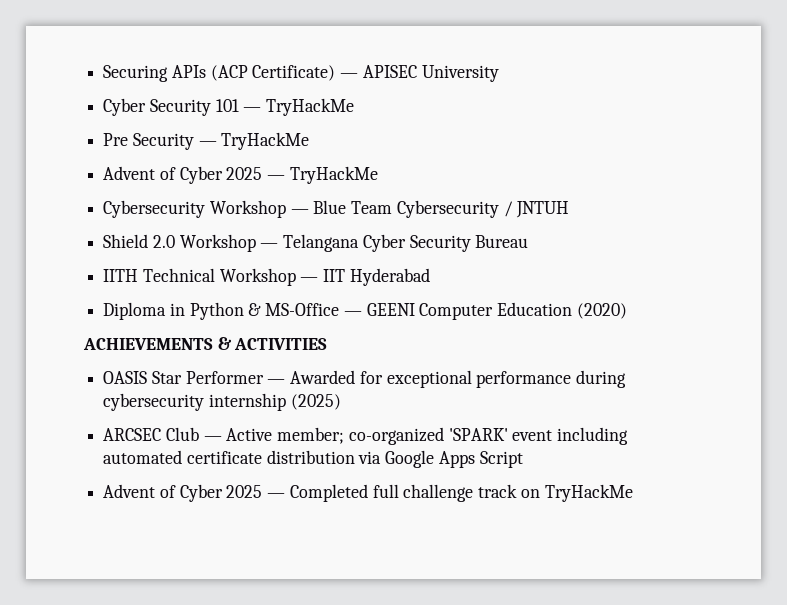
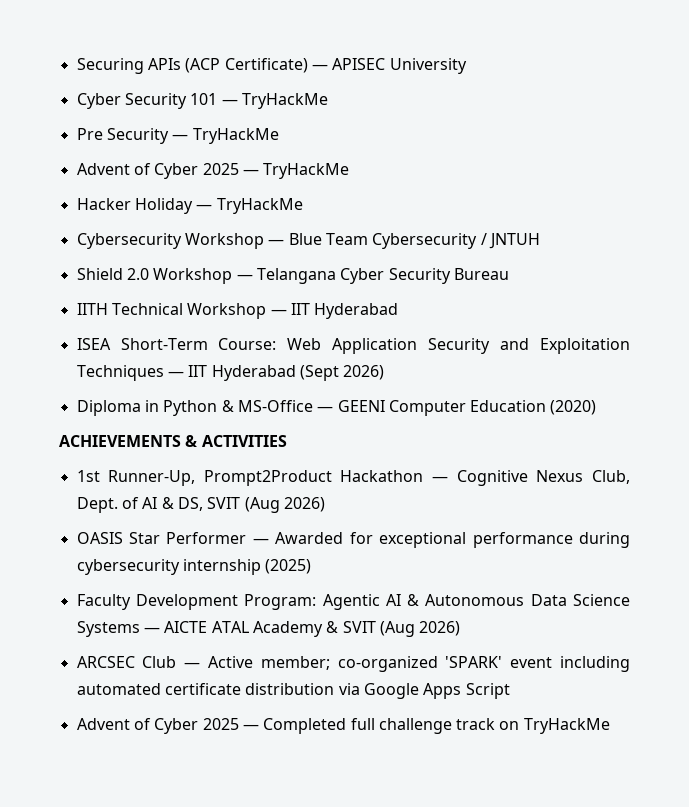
+ Hacker Holiday — TryHackMe
+ ISEA Short-Term Course: Web Application Security and Exploitation Techniques — IIT Hyderabad (Sept 2026)
+ 1st Runner-Up, Prompt2Product Hackathon — Cognitive Nexus Club, Dept. of AI & DS, SVIT (Aug 2026)
+ Faculty Development Program: Agentic AI & Autonomous Data Science Systems — AICTE ATAL Academy & SVIT (Aug 2026)

